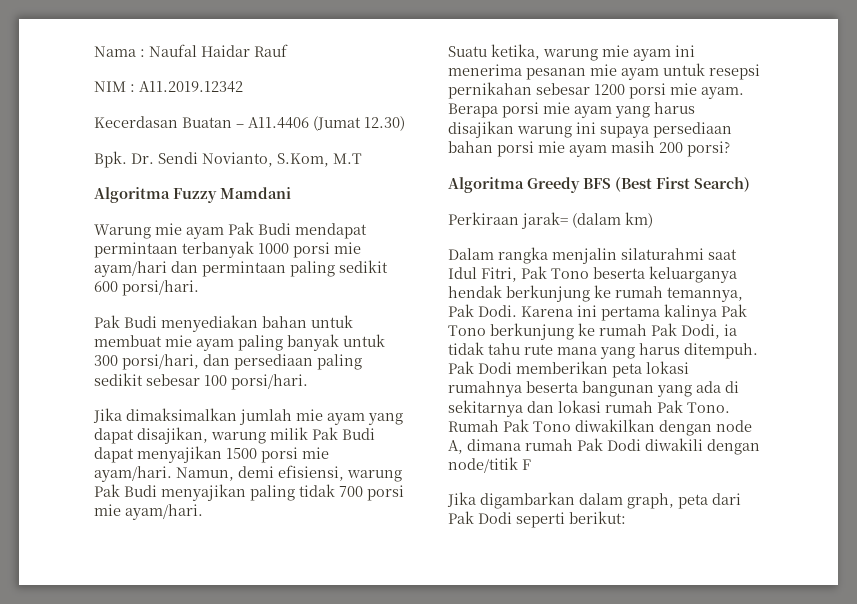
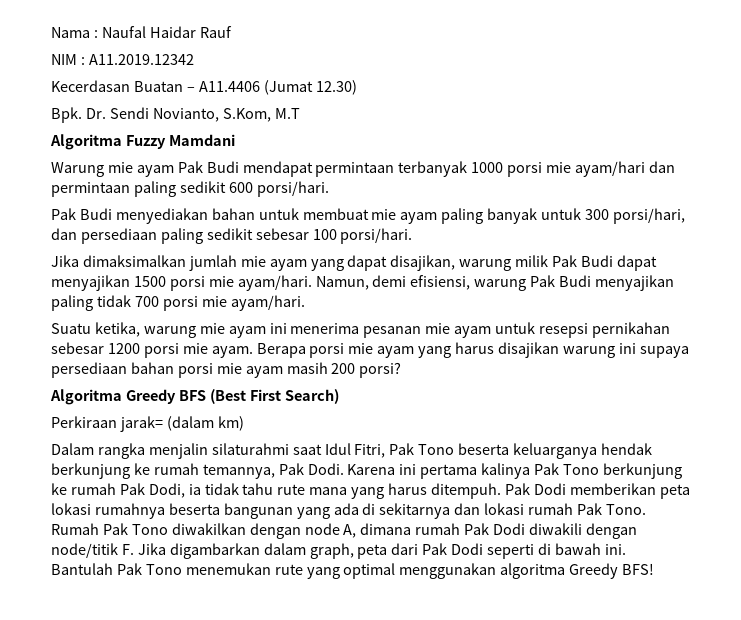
- Rumah Pak Tono diwakilkan dengan node A, dimana rumah Pak Dodi diwakili dengan node/titik F
- Jika digambarkan dalam graph, peta dari Pak Dodi seperti berikut:
+ Rumah Pak Tono diwakilkan dengan node A, dimana rumah Pak Dodi diwakili dengan node/titik F. Jika digambarkan dalam graph, peta dari Pak Dodi seperti di bawah ini. Bantulah Pak Tono menemukan rute yang optimal menggunakan algoritma Greedy BFS!

